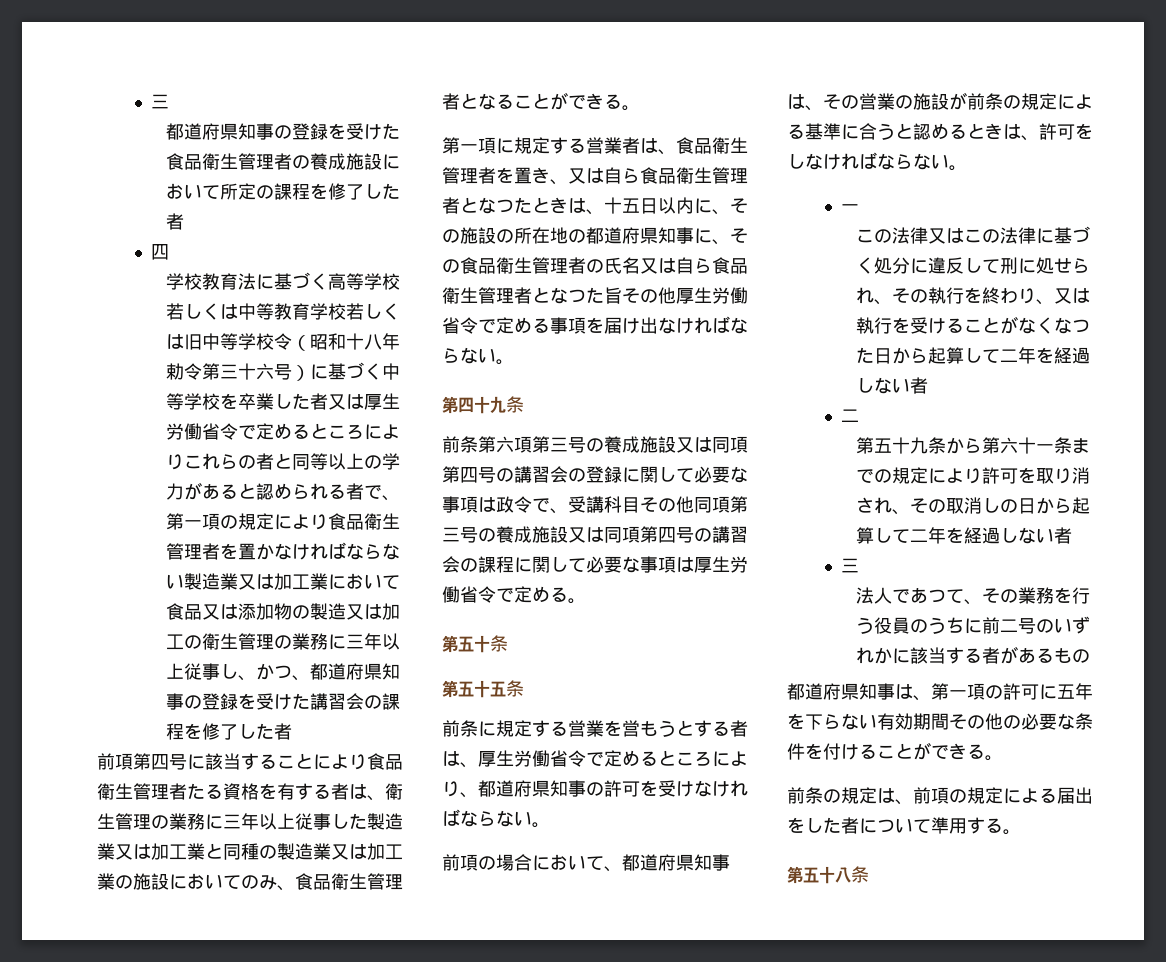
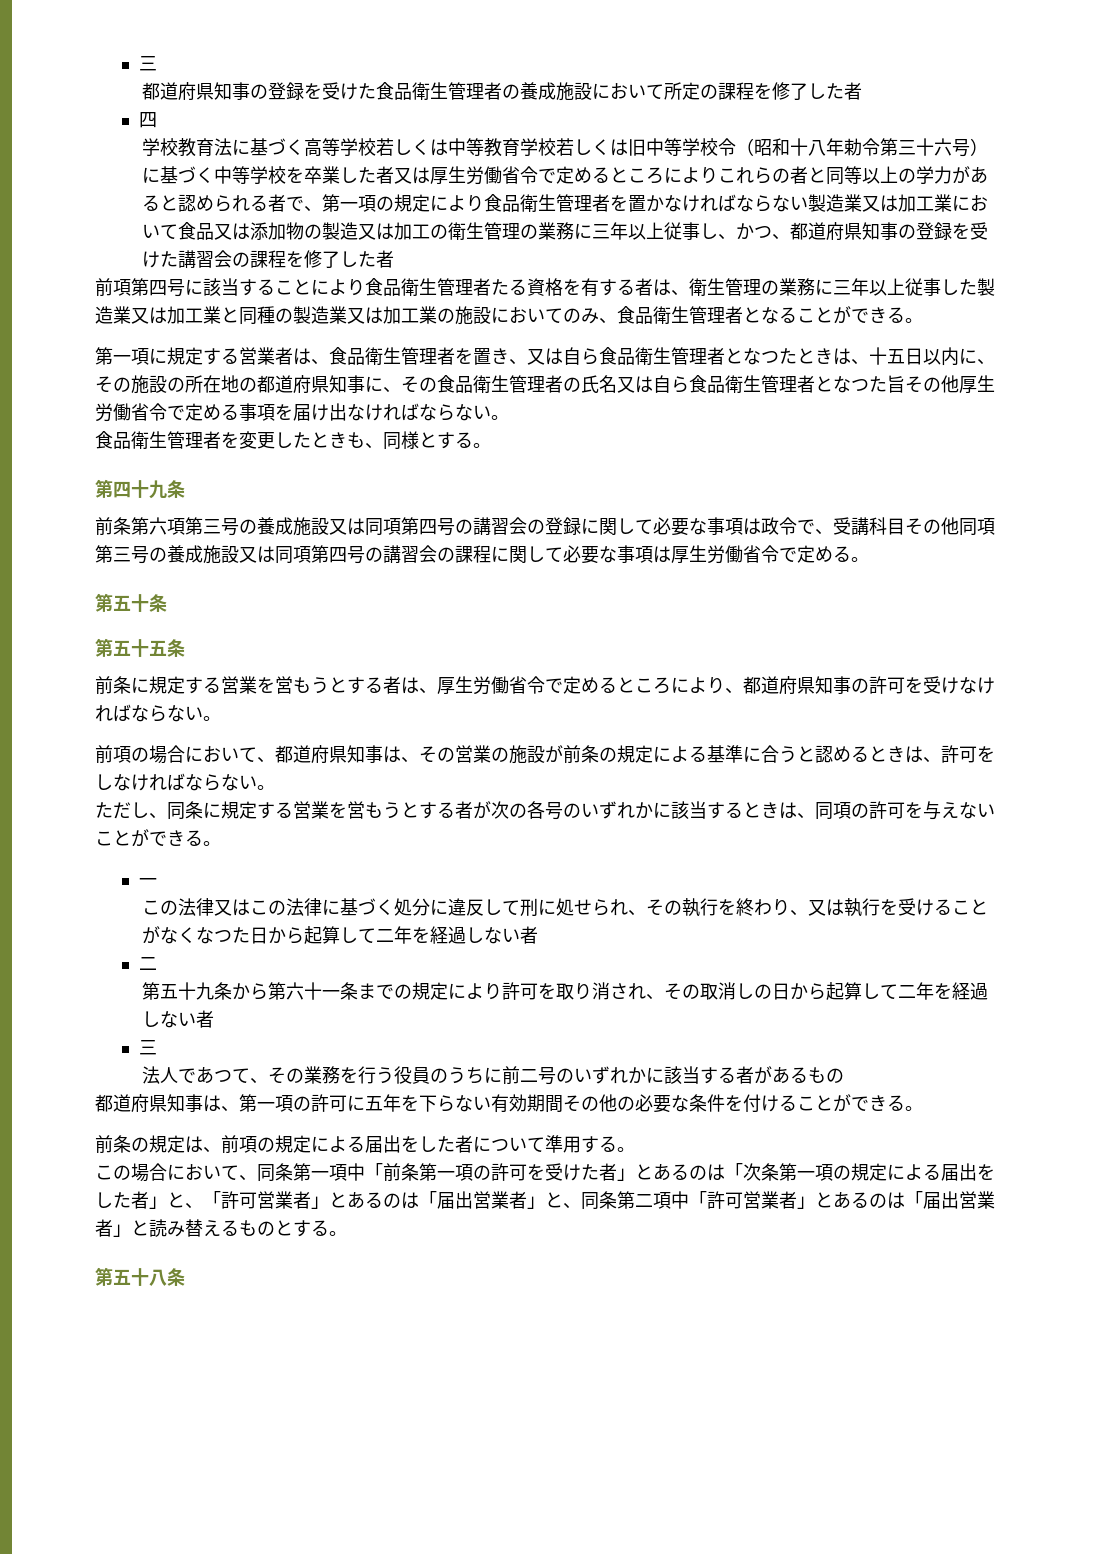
+ 食品衛生管理者を変更したときも、同様とする。
+ ただし、同条に規定する営業を営もうとする者が次の各号のいずれかに該当するときは、同項の許可を与えないことができる。
+ この場合において、同条第一項中「前条第一項の許可を受けた者」とあるのは「次条第一項の規定による届出をした者」と、「許可営業者」とあるのは「届出営業者」と、同条第二項中「許可営業者」とあるのは「届出営業者」と読み替えるものとする。

